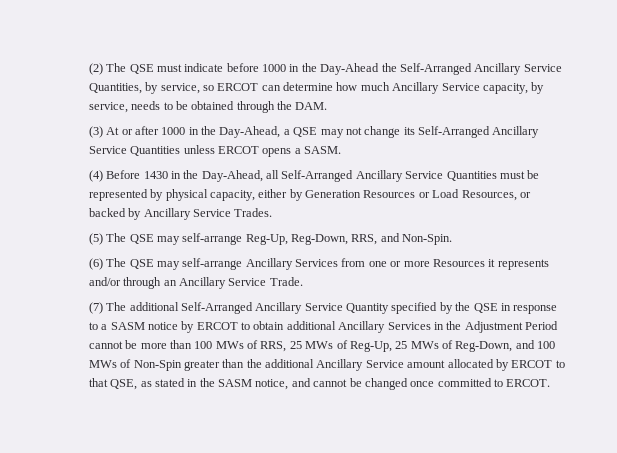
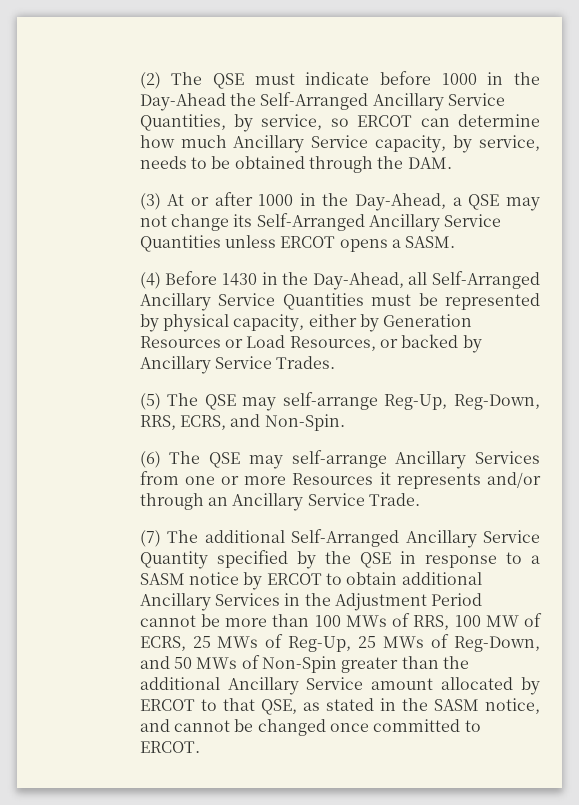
- (5) The QSE may self-arrange Reg-Up, Reg-Down, RRS, and Non-Spin.
+ (5) The QSE may self-arrange Reg-Up, Reg-Down, RRS, ECRS, and Non-Spin.
- (7) The additional Self-Arranged Ancillary Service Quantity specified by the QSE in response to a SASM notice by ERCOT to obtain additional Ancillary Services in the Adjustment Period cannot be more than 100 MWs of RRS, 25 MWs of Reg-Up, 25 MWs of Reg-Down, and 100 MWs of Non-Spin greater than the additional Ancillary Service amount allocated by ERCOT to that QSE, as stated in the SASM notice, and cannot be changed once committed to ERCOT.
+ (7) The additional Self-Arranged Ancillary Service Quantity specified by the QSE in response to a SASM notice by ERCOT to obtain additional Ancillary Services in the Adjustment Period cannot be more than 100 MWs of RRS, 100 MW of ECRS, 25 MWs of Reg-Up, 25 MWs of Reg-Down, and 50 MWs of Non-Spin greater than the additional Ancillary Service amount allocated by ERCOT to that QSE, as stated in the SASM notice, and cannot be changed once committed to ERCOT.

